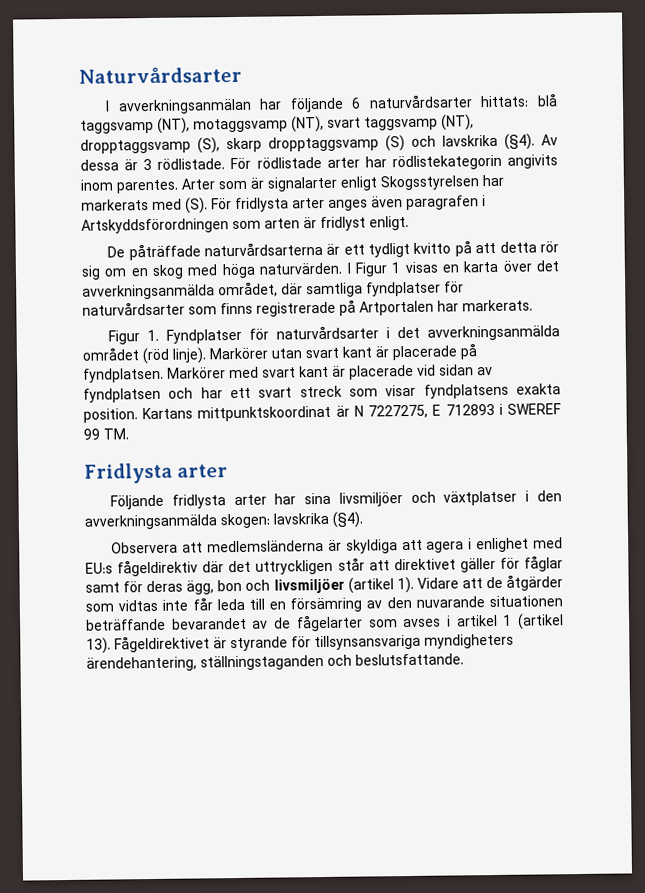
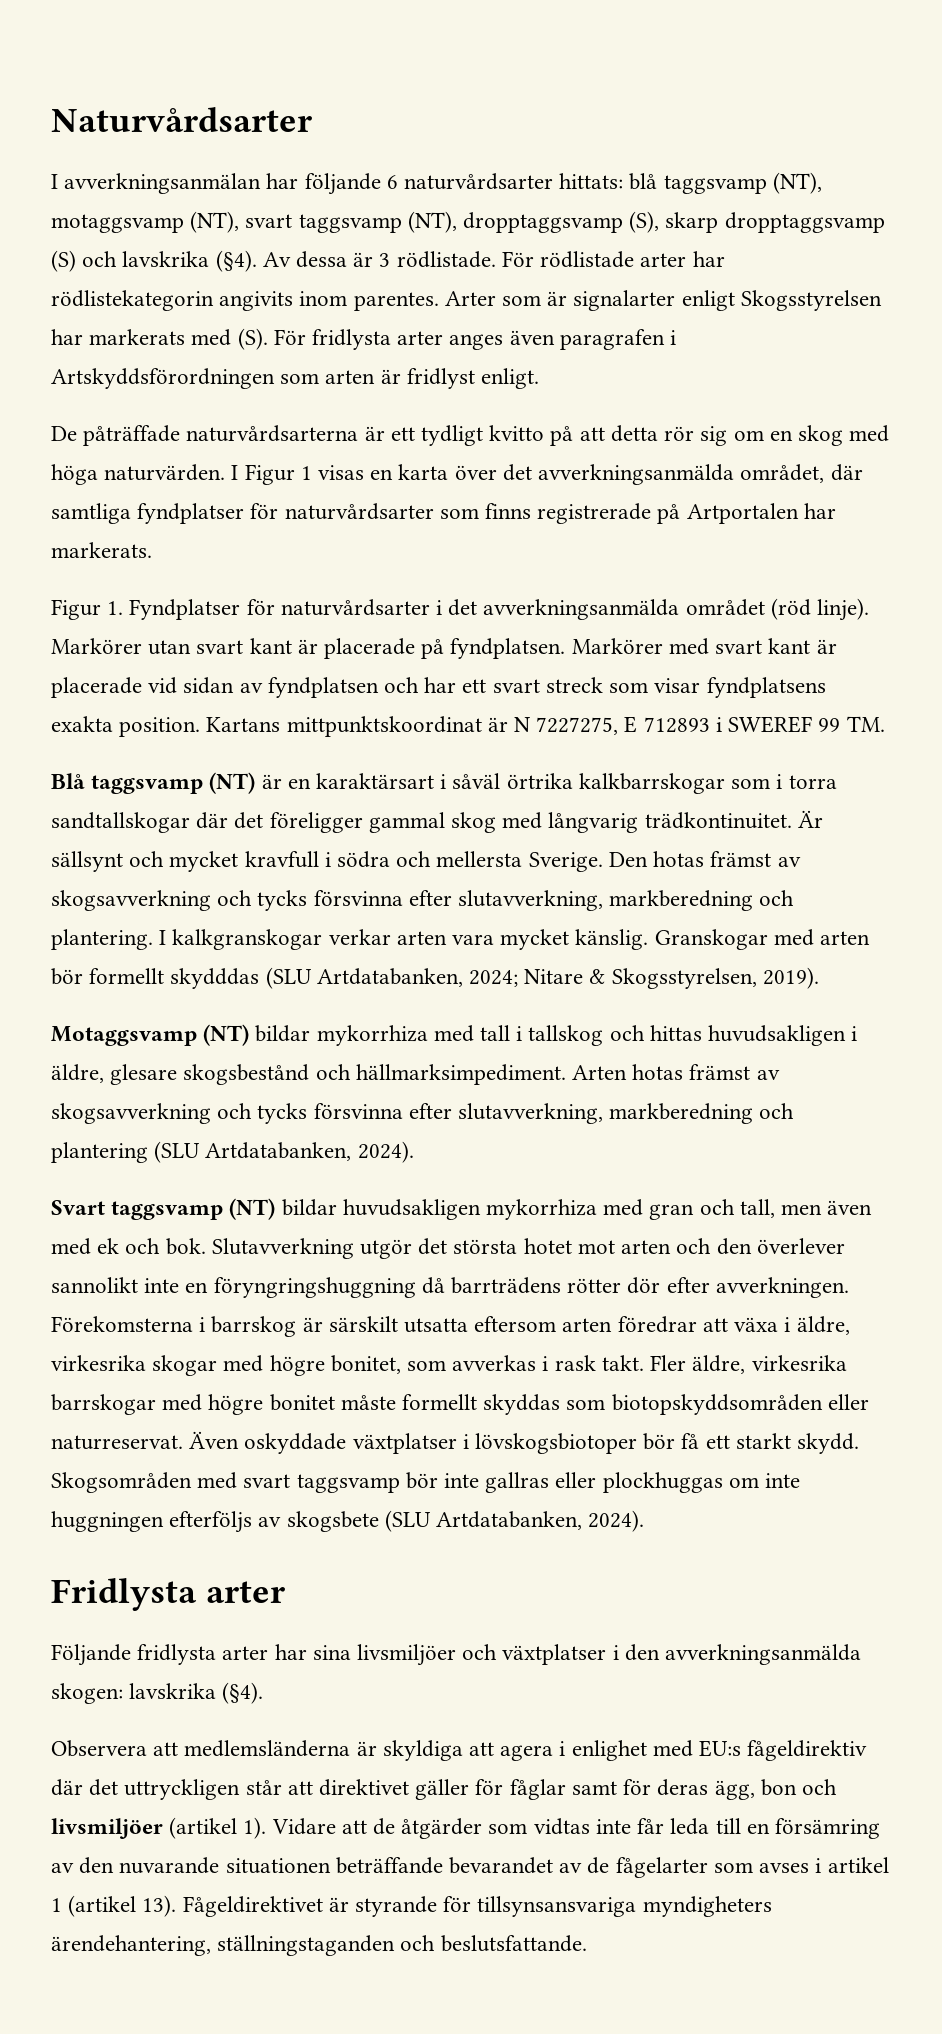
+ Blå taggsvamp (NT) är en karaktärsart i såväl örtrika kalkbarrskogar som i torra sandtallskogar där det föreligger gammal skog med långvarig trädkontinuitet. Är sällsynt och mycket kravfull i södra och mellersta Sverige. Den hotas främst av skogsavverkning och tycks försvinna efter slutavverkning, markberedning och plantering. I kalkgranskogar verkar arten vara mycket känslig. Granskogar med arten bör formellt skydddas (SLU Artdatabanken, 2024; Nitare & Skogsstyrelsen, 2019).
+ Motaggsvamp (NT) bildar mykorrhiza med tall i tallskog och hittas huvudsakligen i äldre, glesare skogsbestånd och hällmarksimpediment. Arten hotas främst av skogsavverkning och tycks försvinna efter slutavverkning, markberedning och plantering (SLU Artdatabanken, 2024).
+ Svart taggsvamp (NT) bildar huvudsakligen mykorrhiza med gran och tall, men även med ek och bok. Slutavverkning utgör det största hotet mot arten och den överlever sannolikt inte en föryngringshuggning då barrträdens rötter dör efter avverkningen. Förekomsterna i barrskog är särskilt utsatta eftersom arten föredrar att växa i äldre, virkesrika skogar med högre bonitet, som avverkas i rask takt. Fler äldre, virkesrika barrskogar med högre bonitet måste formellt skyddas som biotopskyddsområden eller naturreservat. Även oskyddade växtplatser i lövskogsbiotoper bör få ett starkt skydd. Skogsområden med svart taggsvamp bör inte gallras eller plockhuggas om inte huggningen efterföljs av skogsbete (SLU Artdatabanken, 2024).

